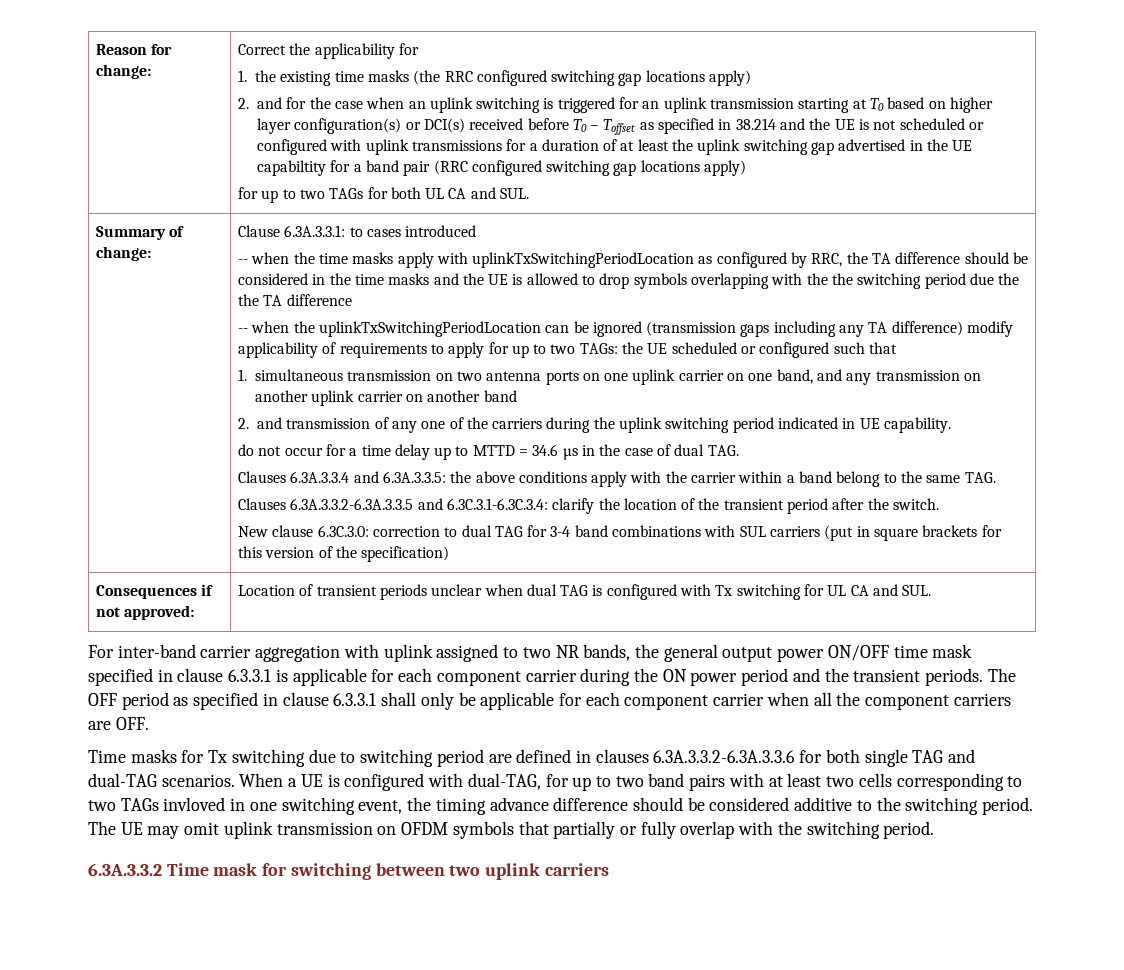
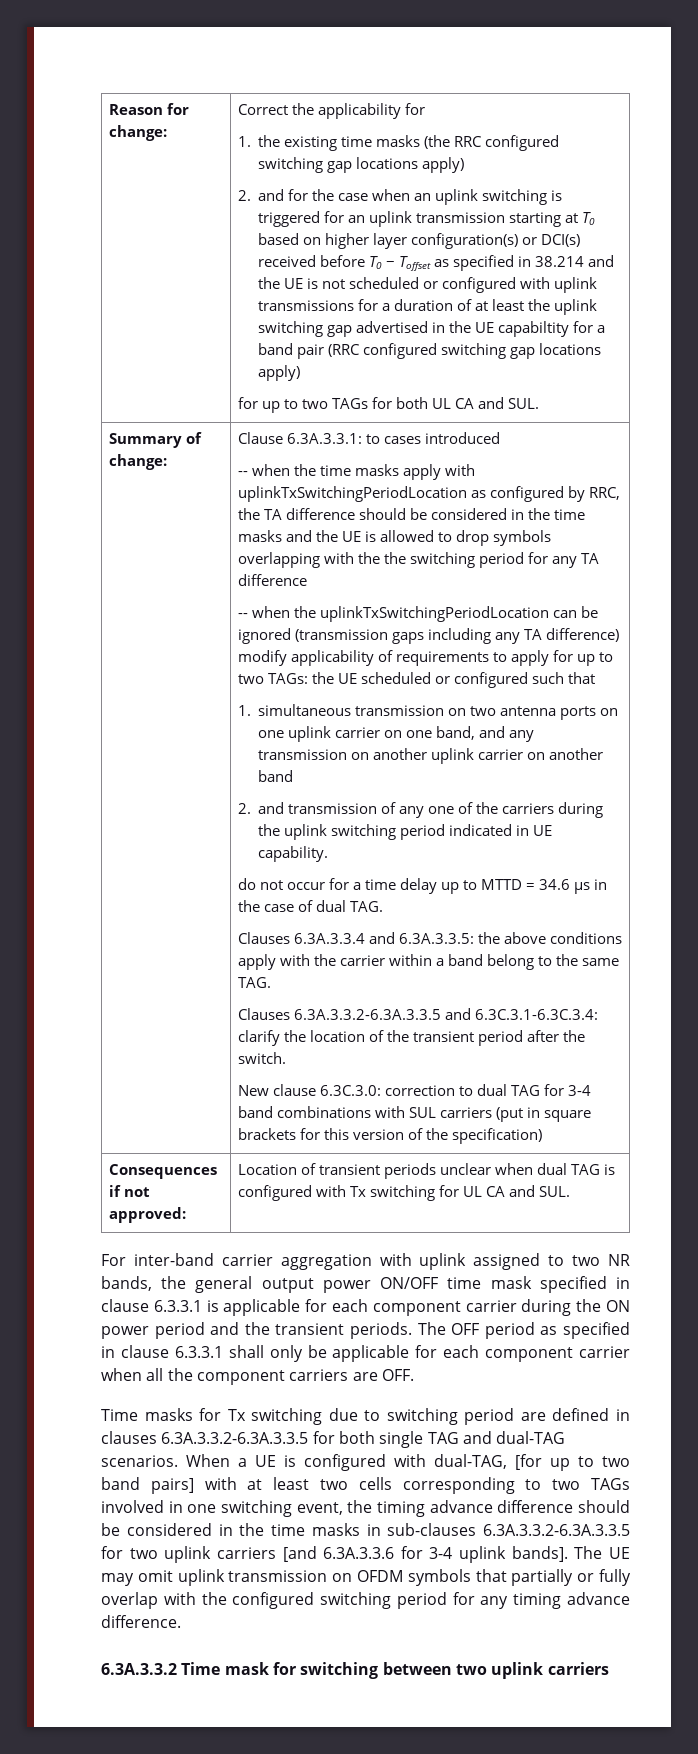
- -- when the time masks apply with uplinkTxSwitchingPeriodLocation as configured by RRC, the TA difference should be considered in the time masks and the UE is allowed to drop symbols overlapping with the the switching period due the the TA difference
+ -- when the time masks apply with uplinkTxSwitchingPeriodLocation as configured by RRC, the TA difference should be considered in the time masks and the UE is allowed to drop symbols overlapping with the the switching period for any TA difference
- Time masks for Tx switching due to switching period are defined in clauses 6.3A.3.3.2-6.3A.3.3.6 for both single TAG and dual-TAG scenarios.
+ Time masks for Tx switching due to switching period are defined in clauses 6.3A.3.3.2-6.3A.3.3.5 for both single TAG and dual-TAG scenarios.
- When a UE is configured with dual-TAG, for up to two band pairs with at least two cells corresponding to two TAGs invloved in one switching event, the timing advance difference should be considered additive to the switching period.
+ When a UE is configured with dual-TAG, [for up to two band pairs] with at least two cells corresponding to two TAGs involved in one switching event, the timing advance difference should be considered in the time masks in sub-clauses 6.3A.3.3.2-6.3A.3.3.5 for two uplink carriers [and 6.3A.3.3.6 for 3-4 uplink bands].
- The UE may omit uplink transmission on OFDM symbols that partially or fully overlap with the switching period.
+ The UE may omit uplink transmission on OFDM symbols that partially or fully overlap with the configured switching period for any timing advance difference.

